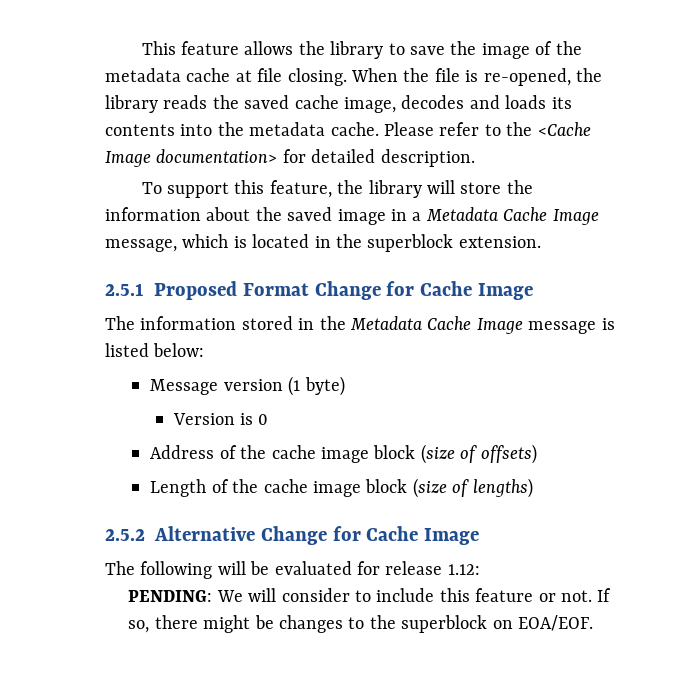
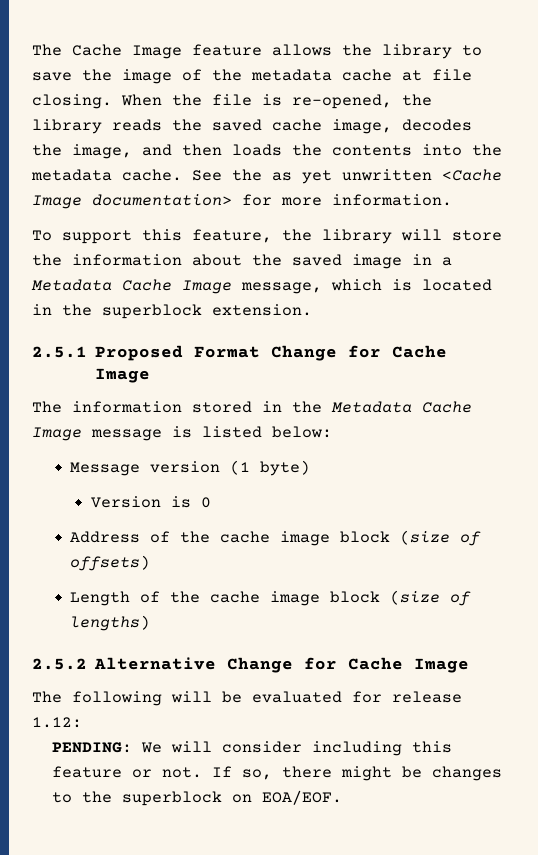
- This feature allows the library to save the image of the metadata cache at file closing.
+ The Cache Image feature allows the library to save the image of the metadata cache at file closing.
- When the file is re-opened, the library reads the saved cache image, decodes and loads its contents into the metadata cache.
+ When the file is re-opened, the library reads the saved cache image, decodes the image, and then loads the contents into the metadata cache.
- Please refer to the <Cache Image documentation> for detailed description.
+ See the as yet unwritten <Cache Image documentation> for more information.
- PENDING: We will consider to include this feature or not.
+ PENDING: We will consider including this feature or not.

